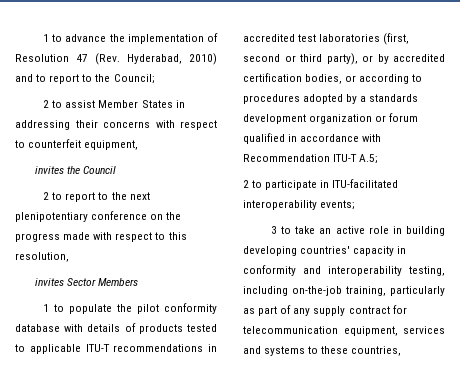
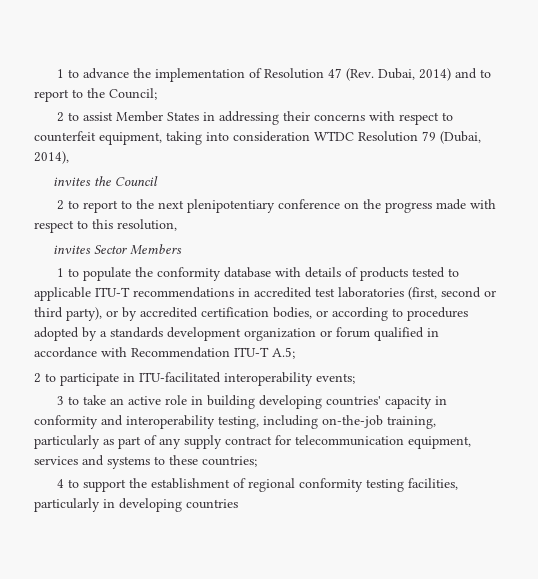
- 1 to advance the implementation of Resolution 47 (Rev. Hyderabad, 2010) and to report to the Council;
+ 1 to advance the implementation of Resolution 47 (Rev. Dubai, 2014) and to report to the Council;
- 2 to assist Member States in addressing their concerns with respect to counterfeit equipment,
+ 2 to assist Member States in addressing their concerns with respect to counterfeit equipment, taking into consideration WTDC Resolution 79 (Dubai, 2014),
- 1 to populate the pilot conformity database with details of products tested to applicable ITU-T recommendations in accredited test laboratories (first, second or third party), or by accredited certification bodies, or according to procedures adopted by a standards development organization or forum qualified in accordance with Recommendation ITU-T A.5;
+ 1 to populate the conformity database with details of products tested to applicable ITU-T recommendations in accredited test laboratories (first, second or third party), or by accredited certification bodies, or according to procedures adopted by a standards development organization or forum qualified in accordance with Recommendation ITU-T A.5;
- 3 to take an active role in building developing countries' capacity in conformity and interoperability testing, including on-the-job training, particularly as part of any supply contract for telecommunication equipment, services and systems to these countries,
+ 3 to take an active role in building developing countries' capacity in conformity and interoperability testing, including on-the-job training, particularly as part of any supply contract for telecommunication equipment, services and systems to these countries;
+ 4 to support the establishment of regional conformity testing facilities, particularly in developing countries

